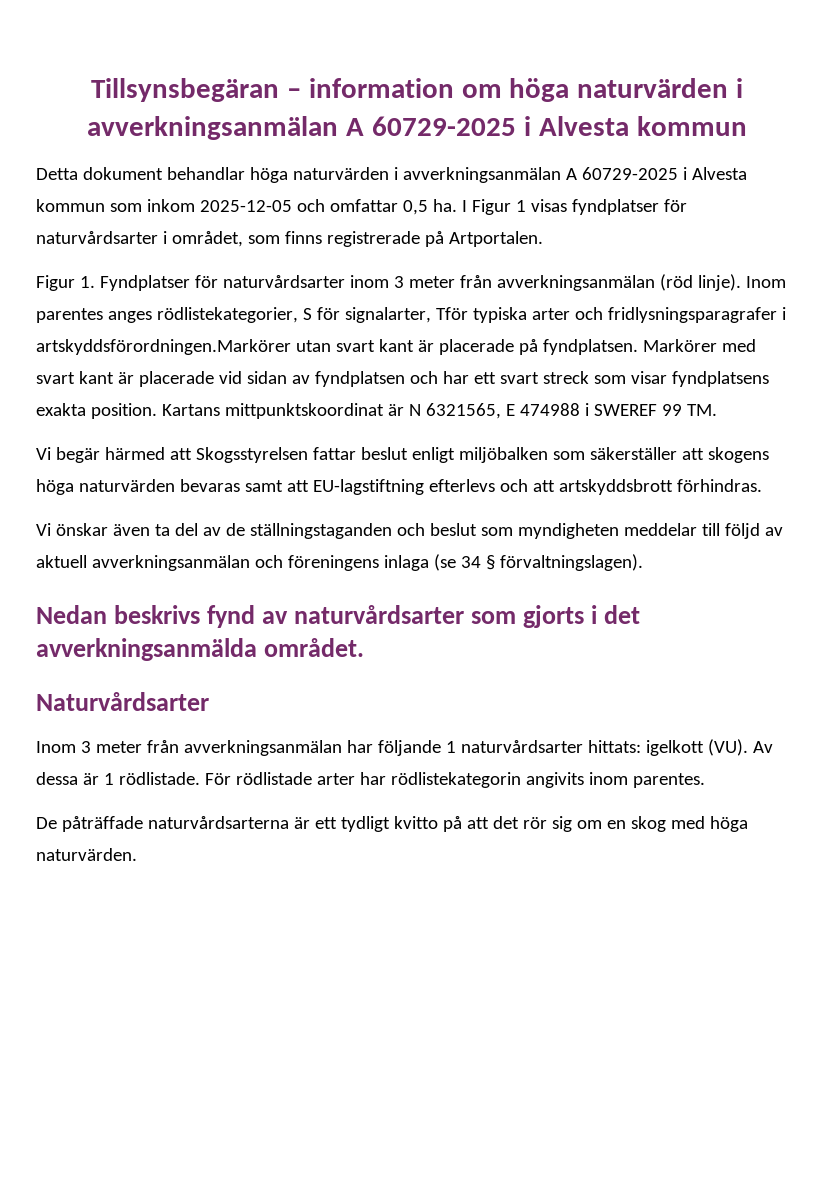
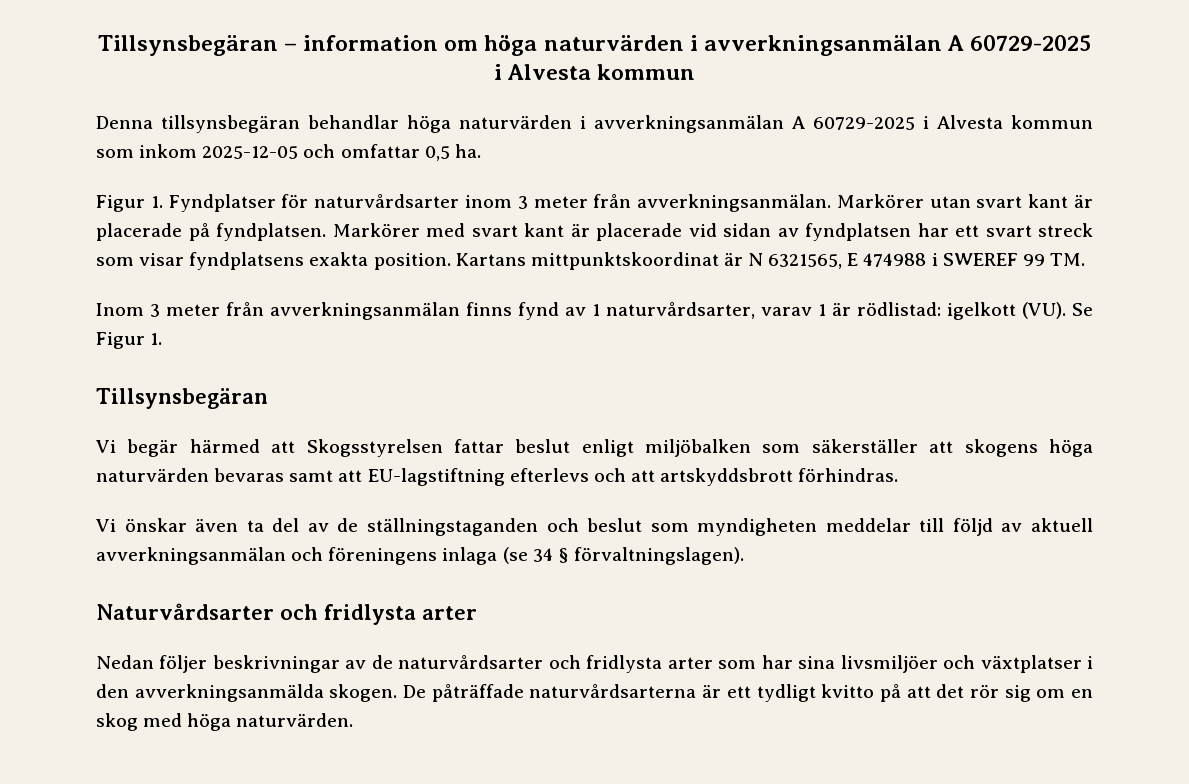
- Detta dokument behandlar höga naturvärden i avverkningsanmälan A 60729-2025 i Alvesta kommun som inkom 2025-12-05 och omfattar 0,5 ha. I Figur 1 visas fyndplatser för naturvårdsarter i området, som finns registrerade på Artportalen.
+ Denna tillsynsbegäran behandlar höga naturvärden i avverkningsanmälan A 60729-2025 i Alvesta kommun som inkom 2025-12-05 och omfattar 0,5 ha.
- Figur 1. Fyndplatser för naturvårdsarter inom 3 meter från avverkningsanmälan (röd linje). Inom parentes anges rödlistekategorier, S för signalarter, Tför typiska arter och fridlysningsparagrafer i artskyddsförordningen.Markörer utan svart kant är placerade på fyndplatsen.
+ Figur 1. Fyndplatser för naturvårdsarter inom 3 meter från avverkningsanmälan. Markörer utan svart kant är placerade på fyndplatsen.
- Markörer med svart kant är placerade vid sidan av fyndplatsen och har ett svart streck som visar fyndplatsens exakta position.
+ Markörer med svart kant är placerade vid sidan av fyndplatsen har ett svart streck som visar fyndplatsens exakta position.
+ Inom 3 meter från avverkningsanmälan finns fynd av 1 naturvårdsarter, varav 1 är rödlistad: igelkott (VU). Se Figur 1.
+ Tillsynsbegäran
- Nedan beskrivs fynd av naturvårdsarter som gjorts i det avverkningsanmälda området.
- Naturvårdsarter
- Inom 3 meter från avverkningsanmälan har följande 1 naturvårdsarter hittats: igelkott (VU). Av dessa är 1 rödlistade. För rödlistade arter har rödlistekategorin angivits inom parentes.
- De påträffade naturvårdsarterna är ett tydligt kvitto på att det rör sig om en skog med höga naturvärden.
+ Naturvårdsarter och fridlysta arter
+ Nedan följer beskrivningar av de naturvårdsarter och fridlysta arter som har sina livsmiljöer och växtplatser i den avverkningsanmälda skogen. De påträffade naturvårdsarterna är ett tydligt kvitto på att det rör sig om en skog med höga naturvärden.

